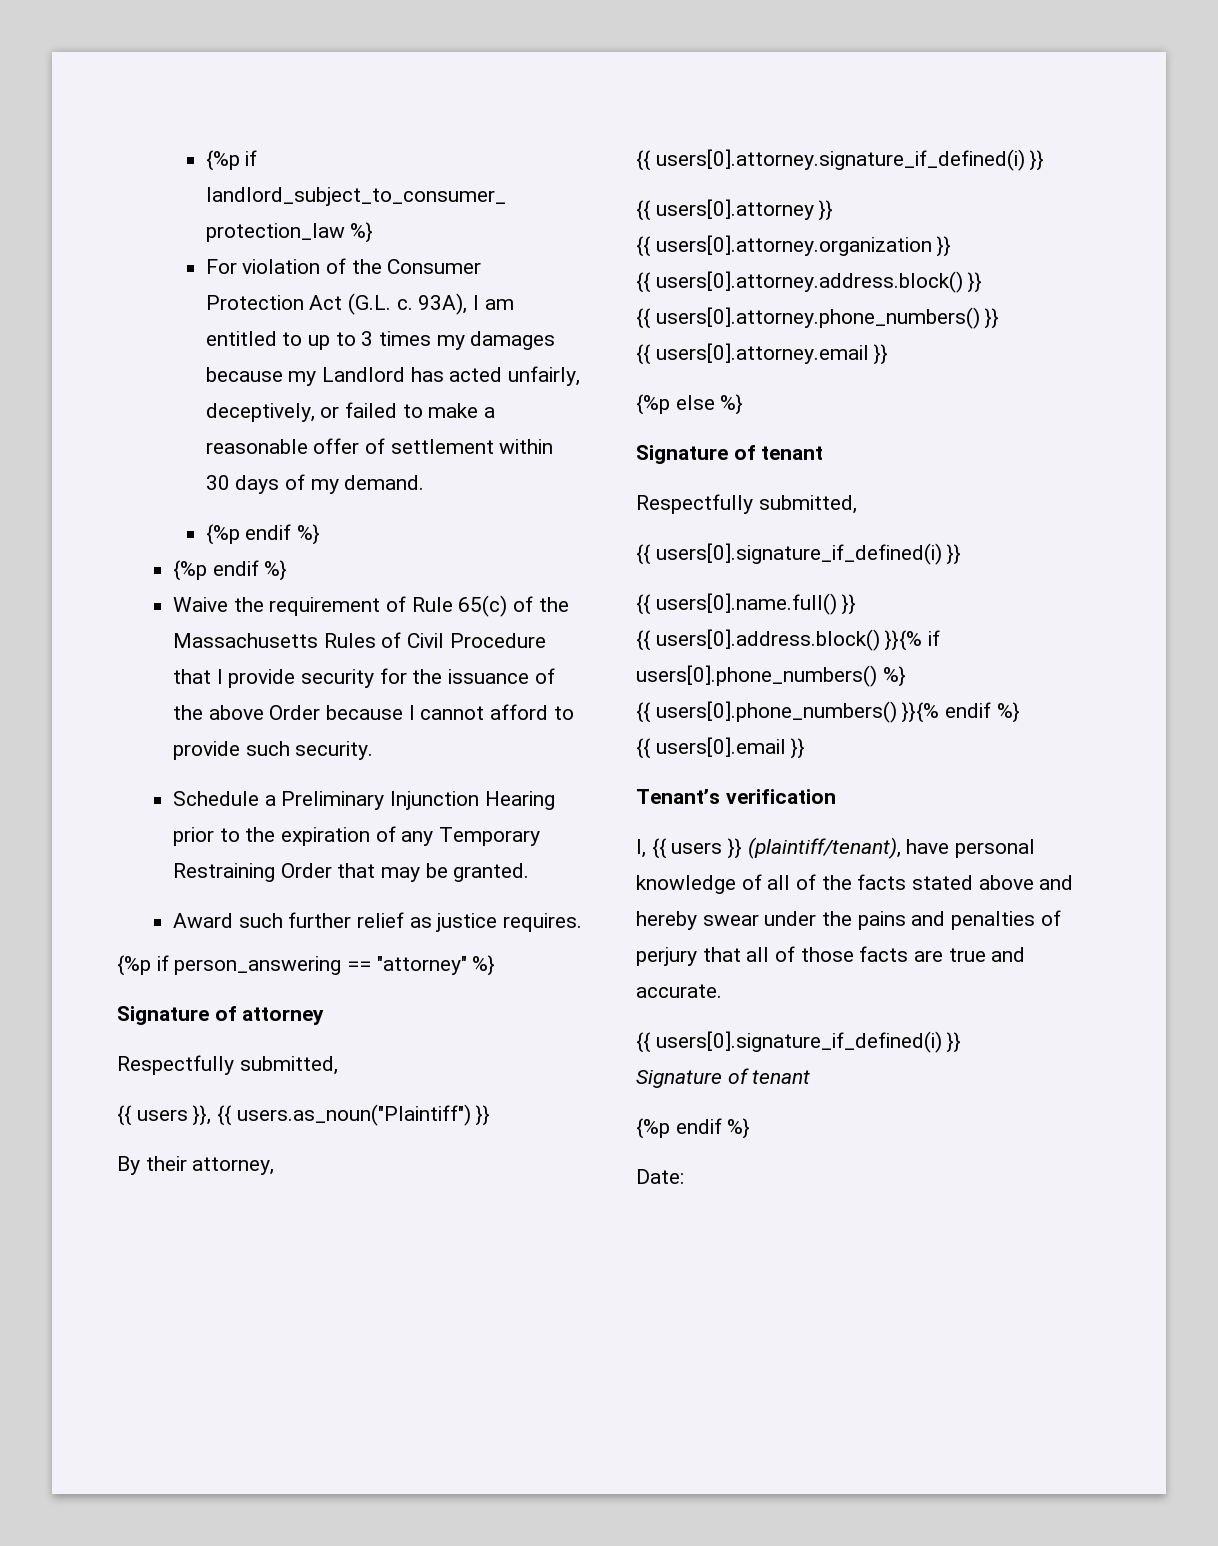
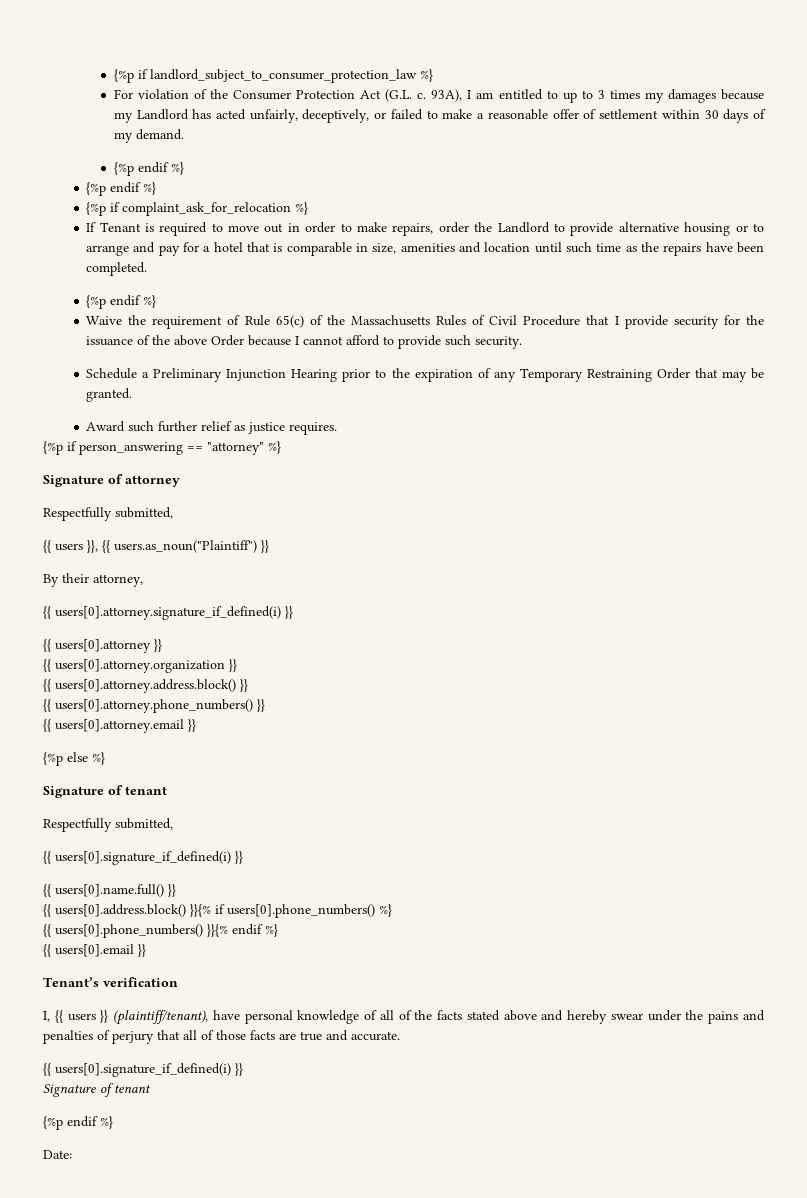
+ {%p if complaint_ask_for_relocation %}
+ If Tenant is required to move out in order to make repairs, order the Landlord to provide alternative housing or to arrange and pay for a hotel that is comparable in size, amenities and location until such time as the repairs have been completed.
+ {%p endif %}

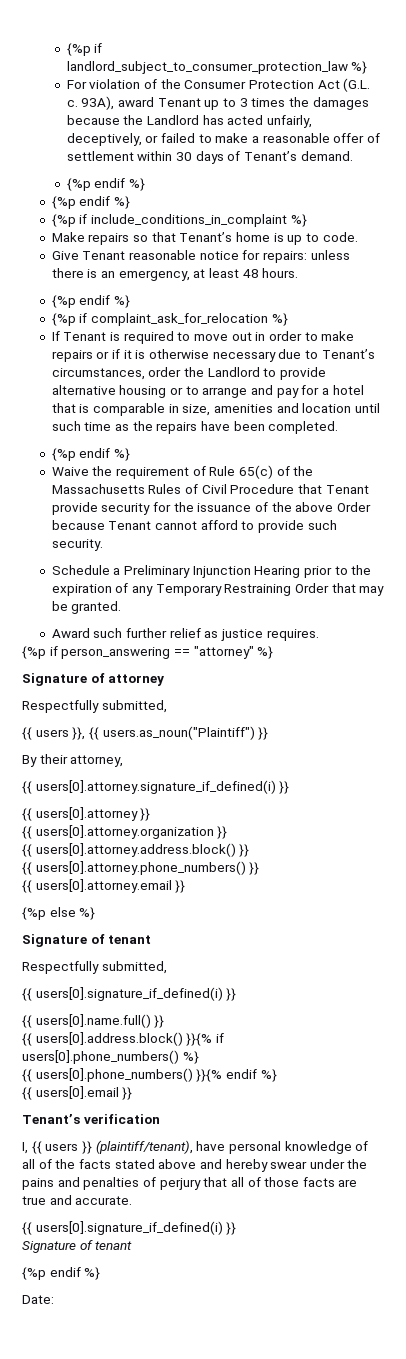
- 93A), I am entitled to up to 3 times my damages because my Landlord has acted unfairly, deceptively, or failed to make a reasonable offer of settlement within 30 days of my demand.
+ 93A), award Tenant up to 3 times the damages because the Landlord has acted unfairly, deceptively, or failed to make a reasonable offer of settlement within 30 days of Tenant’s demand.
+ {%p if include_conditions_in_complaint %}
+ Make repairs so that Tenant’s home is up to code.
+ Give Tenant reasonable notice for repairs: unless there is an emergency, at least 48 hours.
+ {%p endif %}
- If Tenant is required to move out in order to make repairs, order the Landlord to provide alternative housing or to arrange and pay for a hotel that is comparable in size, amenities and location until such time as the repairs have been completed.
+ If Tenant is required to move out in order to make repairs or if it is otherwise necessary due to Tenant’s circumstances, order the Landlord to provide alternative housing or to arrange and pay for a hotel that is comparable in size, amenities and location until such time as the repairs have been completed.
- Waive the requirement of Rule 65(c) of the Massachusetts Rules of Civil Procedure that I provide security for the issuance of the above Order because I cannot afford to provide such security.
+ Waive the requirement of Rule 65(c) of the Massachusetts Rules of Civil Procedure that Tenant provide security for the issuance of the above Order because Tenant cannot afford to provide such security.

